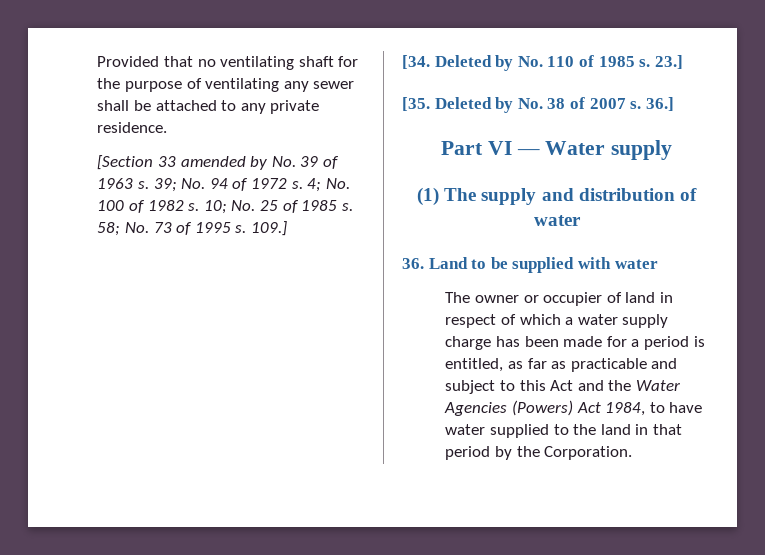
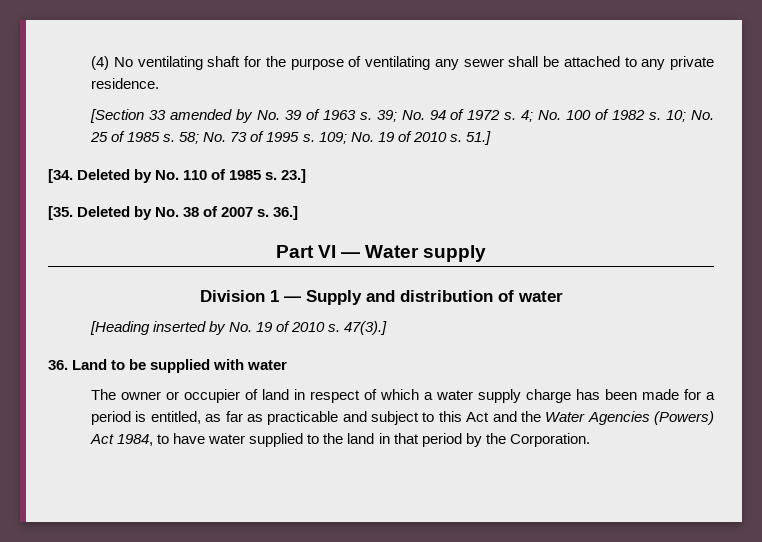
- Provided that no ventilating shaft for the purpose of ventilating any sewer shall be attached to any private residence.
+ (4) No ventilating shaft for the purpose of ventilating any sewer shall be attached to any private residence.
- 109.]
+ 109; No. 19 of 2010 s. 51.]
- (1) The supply and distribution of water
+ Division 1 — Supply and distribution of water
+ [Heading inserted by No. 19 of 2010 s. 47(3).]

